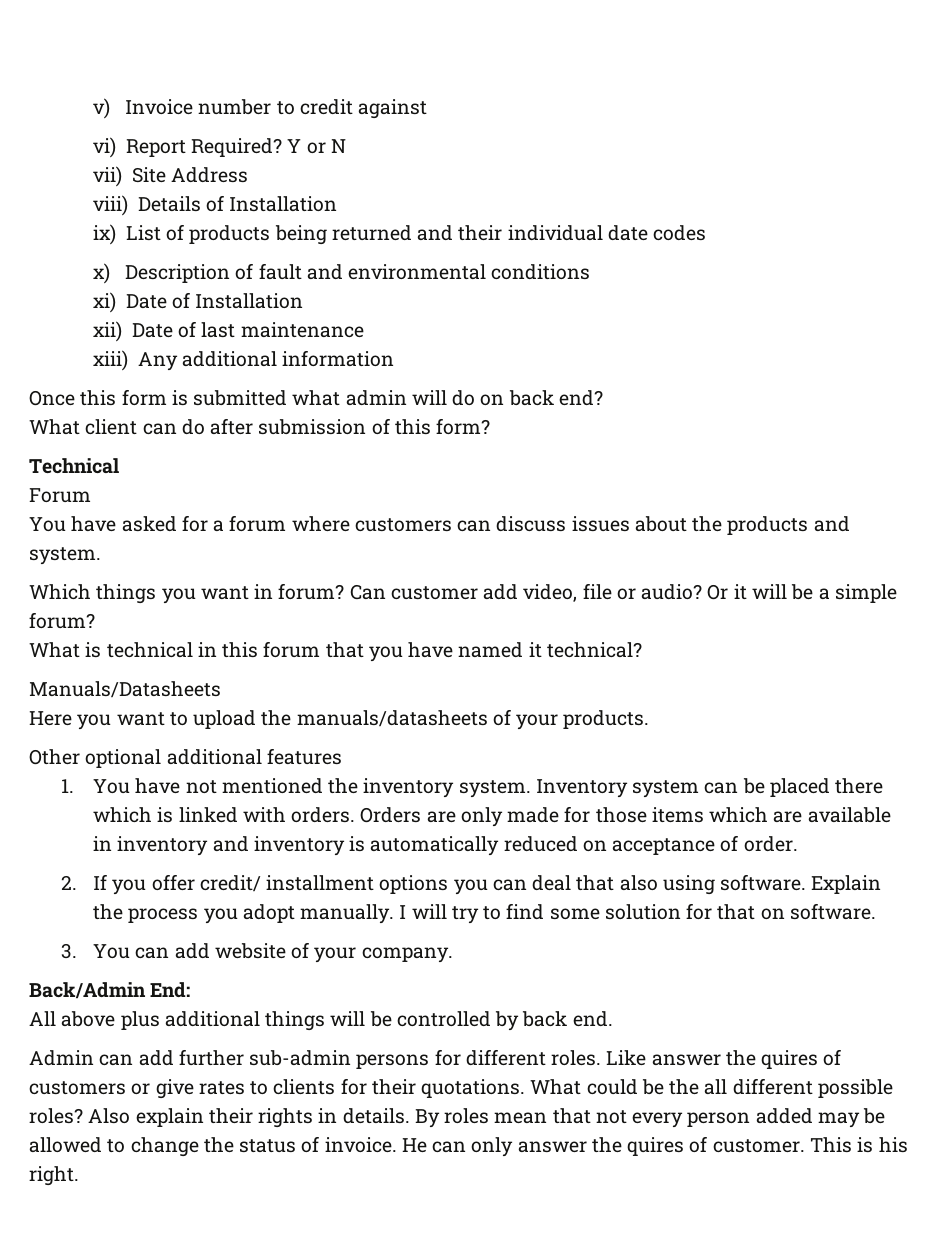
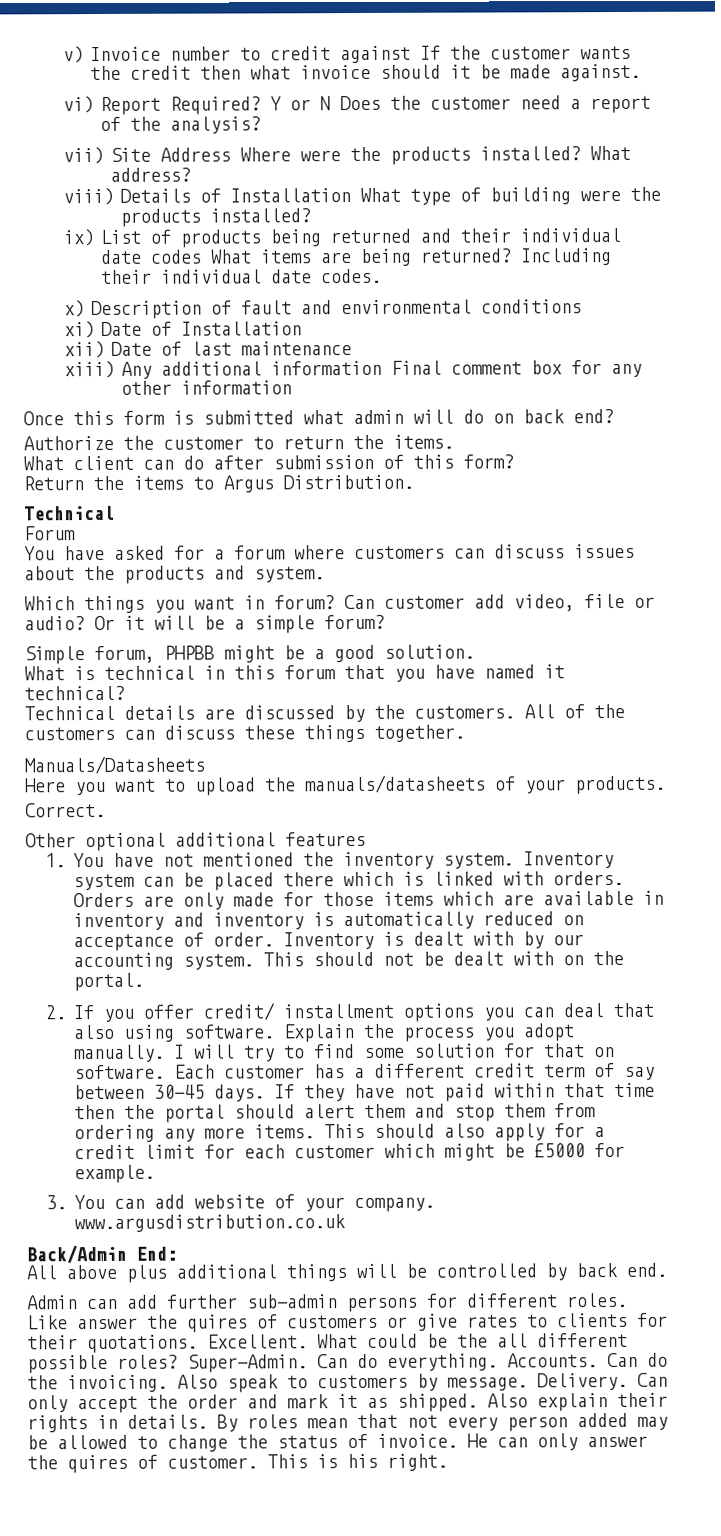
- v) Invoice number to credit against
+ v) Invoice number to credit against If the customer wants the credit then what invoice should it be made against.
- Y or N
- vii) Site Address
- viii) Details of Installation
+ Y or N Does the customer need a report of the analysis?
+ vii) Site Address Where were the products installed? What address?
+ viii) Details of Installation What type of building were the products installed?
- ix) List of products being returned and their individual date codes
+ ix) List of products being returned and their individual date codes What items are being returned? Including their individual date codes.
- xiii) Any additional information
+ xiii) Any additional information Final comment box for any other information
+ Authorize the customer to return the items.
+ Return the items to Argus Distribution.
+ Simple forum, PHPBB might be a good solution.
+ Technical details are discussed by the customers. All of the customers can discuss these things together.
+ Correct.
+ Inventory is dealt with by our accounting system. This should not be dealt with on the portal.
+ Each customer has a different credit term of say between 30-45 days. If they have not paid within that time then the portal should alert them and stop them from ordering any more items. This should also apply for a credit limit for each customer which might be £5000 for example.
- 3. You can add website of your company.
+ 3. You can add website of your company. www.argusdistribution.co.uk
+ Excellent.
+ Super-Admin. Can do everything. Accounts. Can do the invoicing. Also speak to customers by message. Delivery. Can only accept the order and mark it as shipped.

